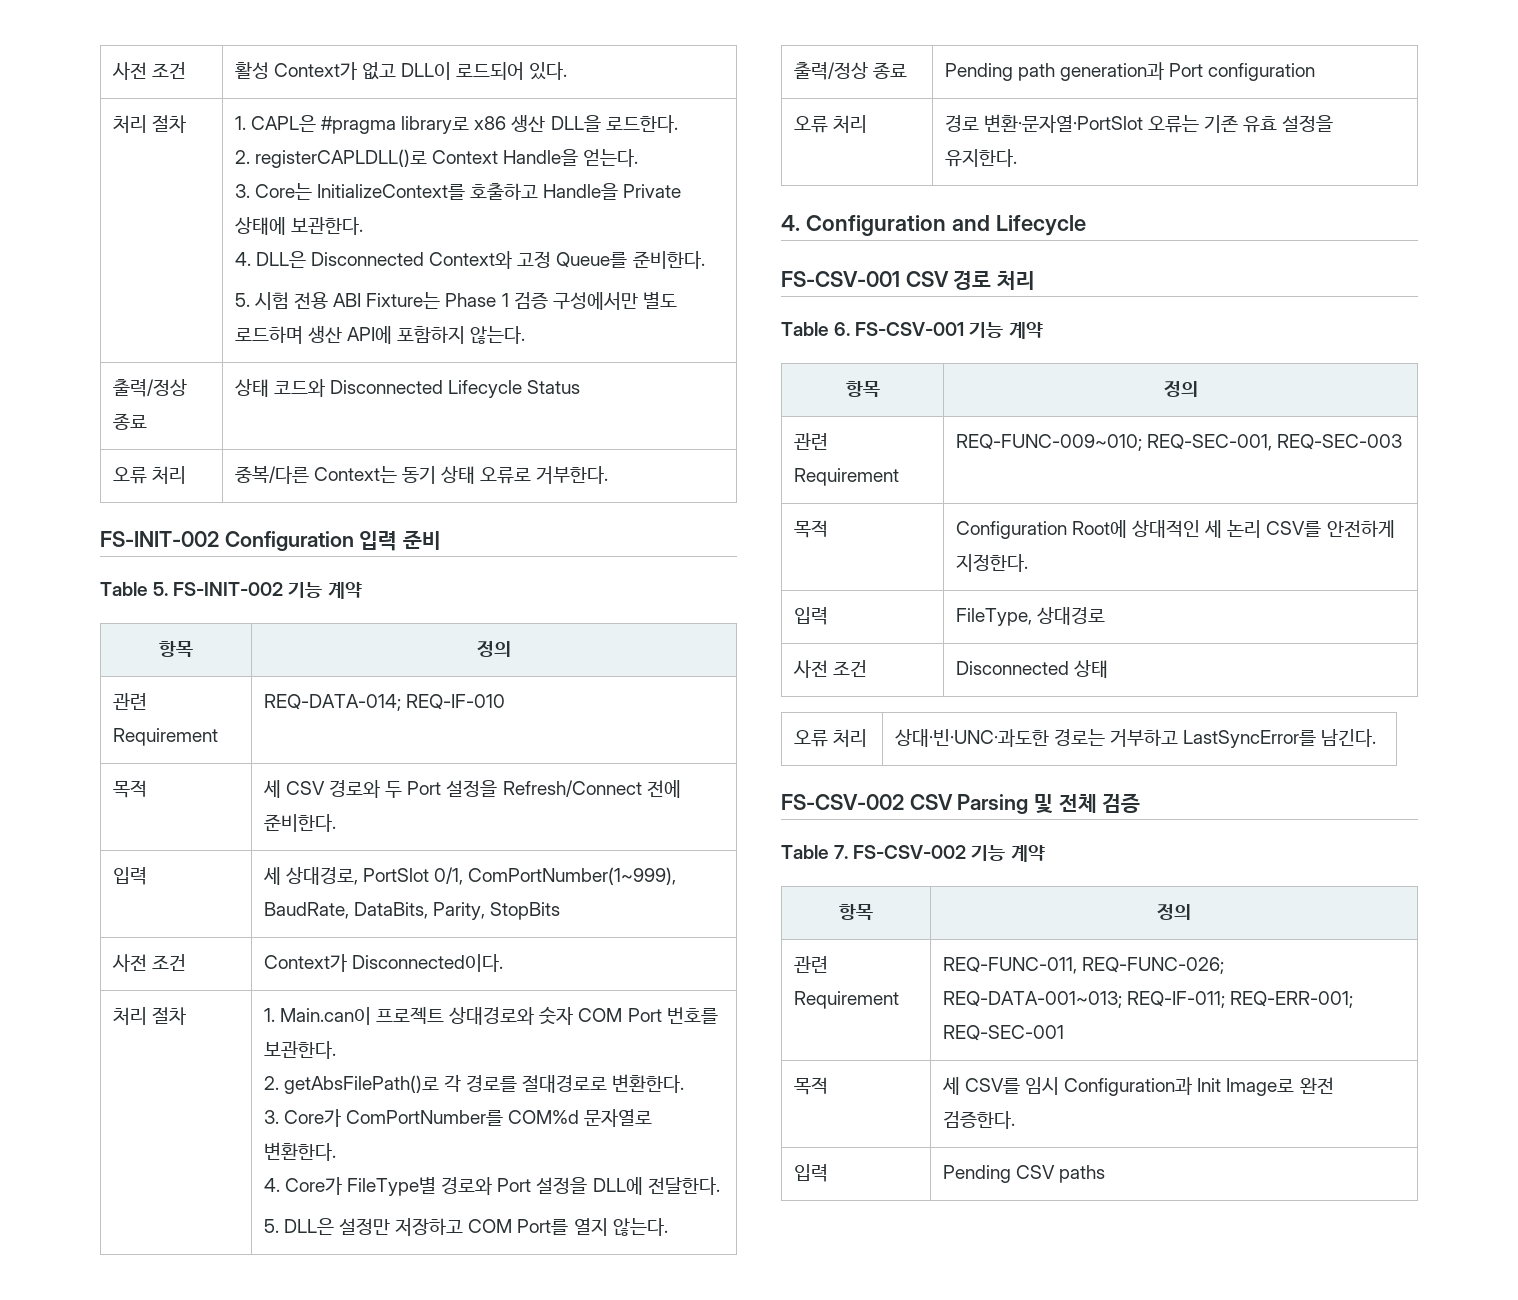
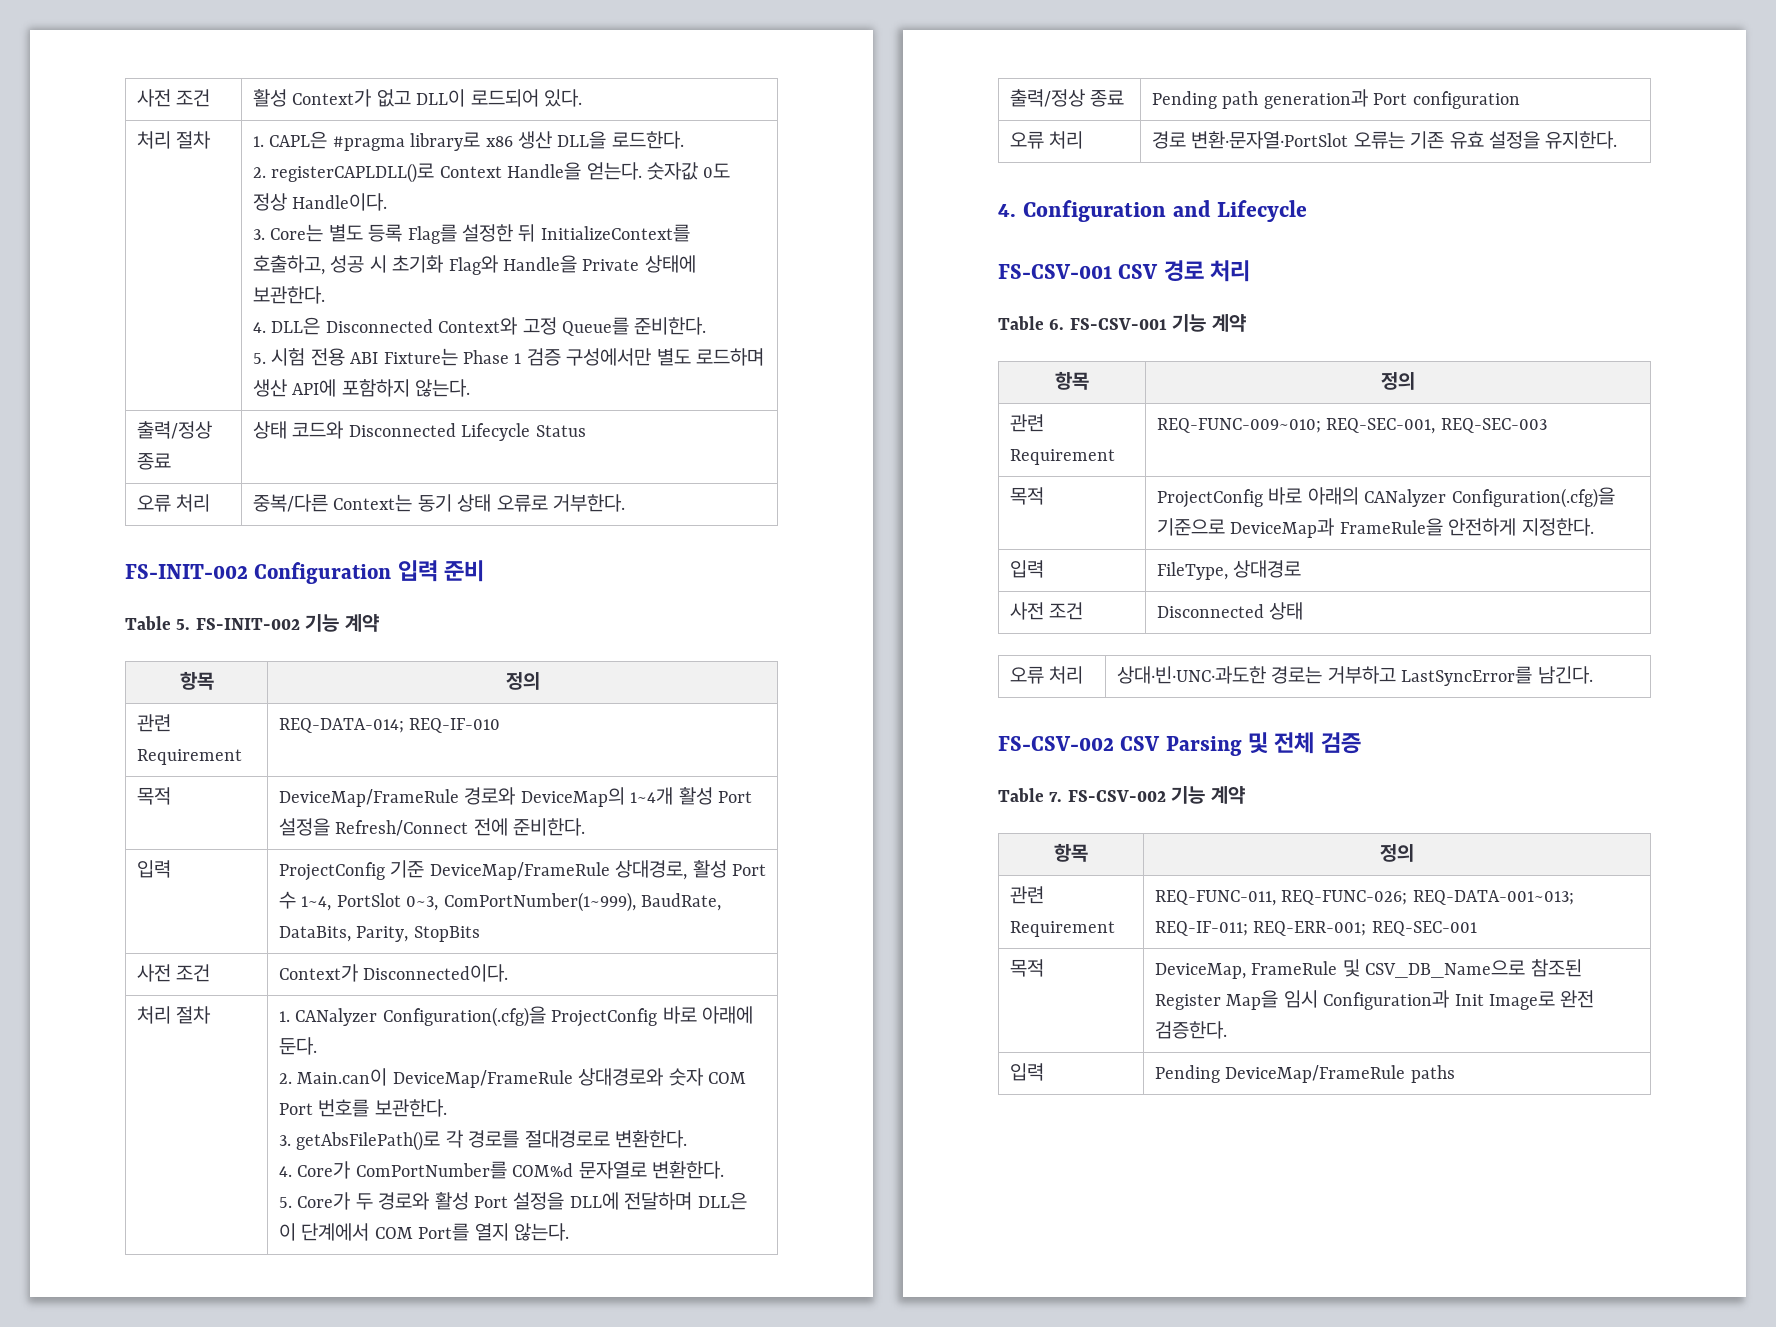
- 2. registerCAPLDLL()로 Context Handle을 얻는다.
- 3. Core는 InitializeContext를 호출하고 Handle을 Private 상태에 보관한다.
+ 2. registerCAPLDLL()로 Context Handle을 얻는다. 숫자값 0도 정상 Handle이다.
+ 3. Core는 별도 등록 Flag를 설정한 뒤 InitializeContext를 호출하고, 성공 시 초기화 Flag와 Handle을 Private 상태에 보관한다.
- 목적 | 세 CSV 경로와 두 Port 설정을 Refresh/Connect 전에 준비한다.
+ 목적 | DeviceMap/FrameRule 경로와 DeviceMap의 1~4개 활성 Port 설정을 Refresh/Connect 전에 준비한다.
- 입력 | 세 상대경로, PortSlot 0/1, ComPortNumber(1~999), BaudRate, DataBits, Parity, StopBits
+ 입력 | ProjectConfig 기준 DeviceMap/FrameRule 상대경로, 활성 Port 수 1~4, PortSlot 0~3, ComPortNumber(1~999), BaudRate, DataBits, Parity, StopBits
- 1. Main.can이 프로젝트 상대경로와 숫자 COM Port 번호를 보관한다.
+ 1. CANalyzer Configuration(.cfg)을 ProjectConfig 바로 아래에 둔다.
+ 2. Main.can이 DeviceMap/FrameRule 상대경로와 숫자 COM Port 번호를 보관한다.
- 2. getAbsFilePath()로 각 경로를 절대경로로 변환한다.
+ 3. getAbsFilePath()로 각 경로를 절대경로로 변환한다.
- 3. Core가 ComPortNumber를 COM%d 문자열로 변환한다.
+ 4. Core가 ComPortNumber를 COM%d 문자열로 변환한다.
- 4. Core가 FileType별 경로와 Port 설정을 DLL에 전달한다.
- 5. DLL은 설정만 저장하고 COM Port를 열지 않는다.
+ 5. Core가 두 경로와 활성 Port 설정을 DLL에 전달하며 DLL은 이 단계에서 COM Port를 열지 않는다.
- 목적 | Configuration Root에 상대적인 세 논리 CSV를 안전하게 지정한다.
+ 목적 | ProjectConfig 바로 아래의 CANalyzer Configuration(.cfg)을 기준으로 DeviceMap과 FrameRule을 안전하게 지정한다.
- 목적 | 세 CSV를 임시 Configuration과 Init Image로 완전 검증한다.
+ 목적 | DeviceMap, FrameRule 및 CSV_DB_Name으로 참조된 Register Map을 임시 Configuration과 Init Image로 완전 검증한다.
- 입력 | Pending CSV paths
+ 입력 | Pending DeviceMap/FrameRule paths

